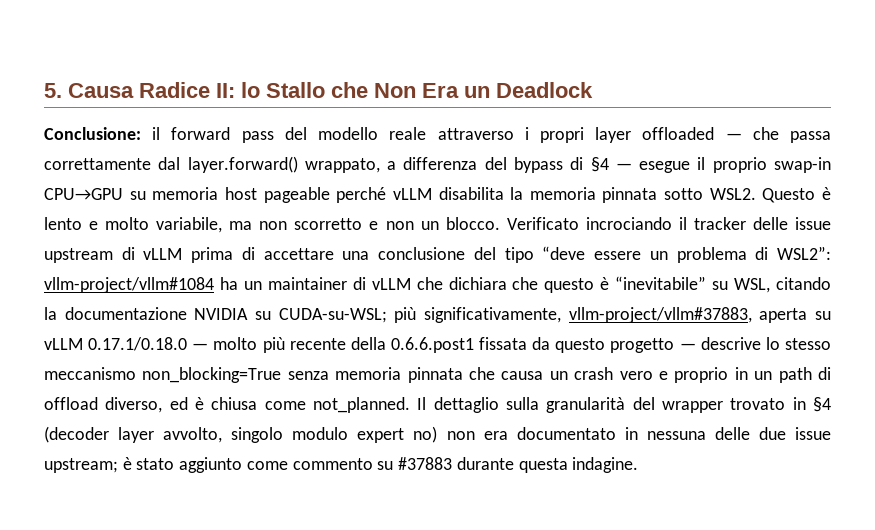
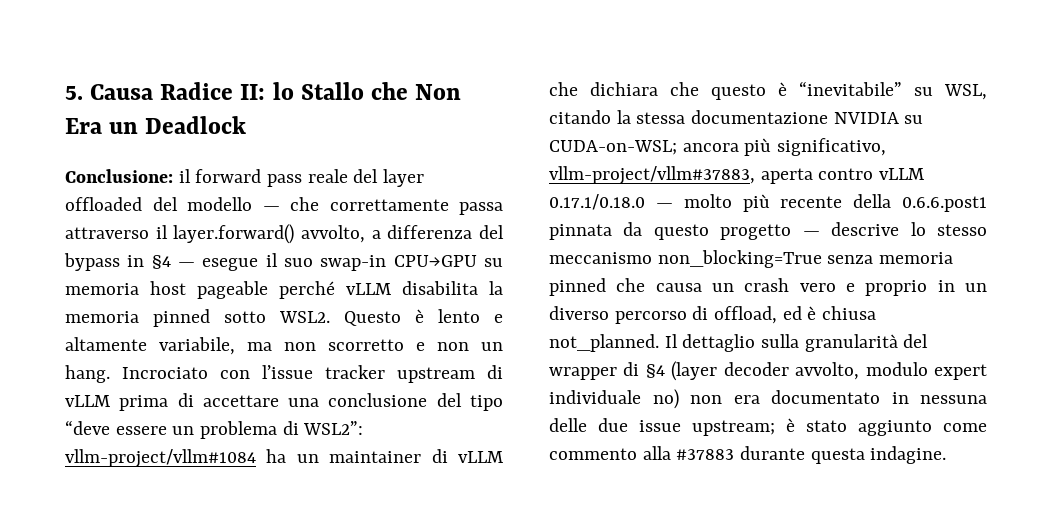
- Conclusione: il forward pass del modello reale attraverso i propri layer offloaded — che passa correttamente dal layer.forward() wrappato, a differenza del bypass di §4 — esegue il proprio swap-in CPU→GPU su memoria host pageable perché vLLM disabilita la memoria pinnata sotto WSL2.
+ Conclusione: il forward pass reale del layer offloaded del modello — che correttamente passa attraverso il layer.forward() avvolto, a differenza del bypass in §4 — esegue il suo swap-in CPU→GPU su memoria host pageable perché vLLM disabilita la memoria pinned sotto WSL2.
- Questo è lento e molto variabile, ma non scorretto e non un blocco. Verificato incrociando il tracker delle issue upstream di vLLM prima di accettare una conclusione del tipo “deve essere un problema di WSL2”:
+ Questo è lento e altamente variabile, ma non scorretto e non un hang. Incrociato con l’issue tracker upstream di vLLM prima di accettare una conclusione del tipo “deve essere un problema di WSL2”:
- vllm-project/vllm#1084 ha un maintainer di vLLM che dichiara che questo è “inevitabile” su WSL, citando la documentazione NVIDIA su CUDA-su-WSL; più significativamente, vllm-project/vllm#37883, aperta su vLLM 0.17.1/0.18.0 — molto più recente della 0.6.6.post1 fissata da questo progetto — descrive lo stesso meccanismo non_blocking=True senza memoria pinnata che causa un crash vero e proprio in un path di offload diverso, ed è chiusa come not_planned.
+ vllm-project/vllm#1084 ha un maintainer di vLLM che dichiara che questo è “inevitabile” su WSL, citando la stessa documentazione NVIDIA su CUDA-on-WSL; ancora più significativo, vllm-project/vllm#37883, aperta contro vLLM 0.17.1/0.18.0 — molto più recente della 0.6.6.post1 pinnata da questo progetto — descrive lo stesso meccanismo non_blocking=True senza memoria pinned che causa un crash vero e proprio in un diverso percorso di offload, ed è chiusa not_planned.
- Il dettaglio sulla granularità del wrapper trovato in §4 (decoder layer avvolto, singolo modulo expert no) non era documentato in nessuna delle due issue upstream; è stato aggiunto come commento su #37883 durante questa indagine.
+ Il dettaglio sulla granularità del wrapper di §4 (layer decoder avvolto, modulo expert individuale no) non era documentato in nessuna delle due issue upstream; è stato aggiunto come commento alla #37883 durante questa indagine.

